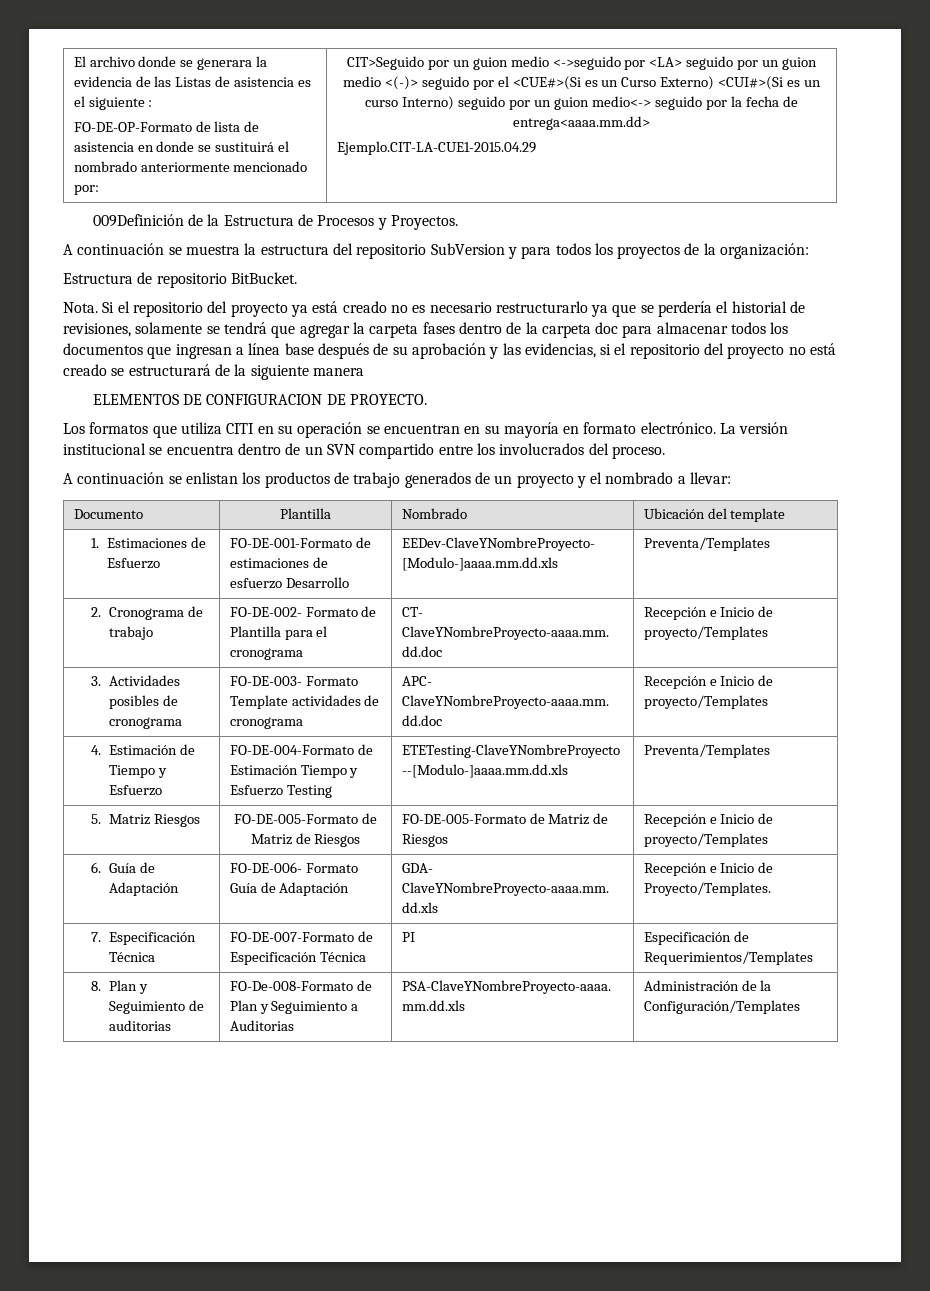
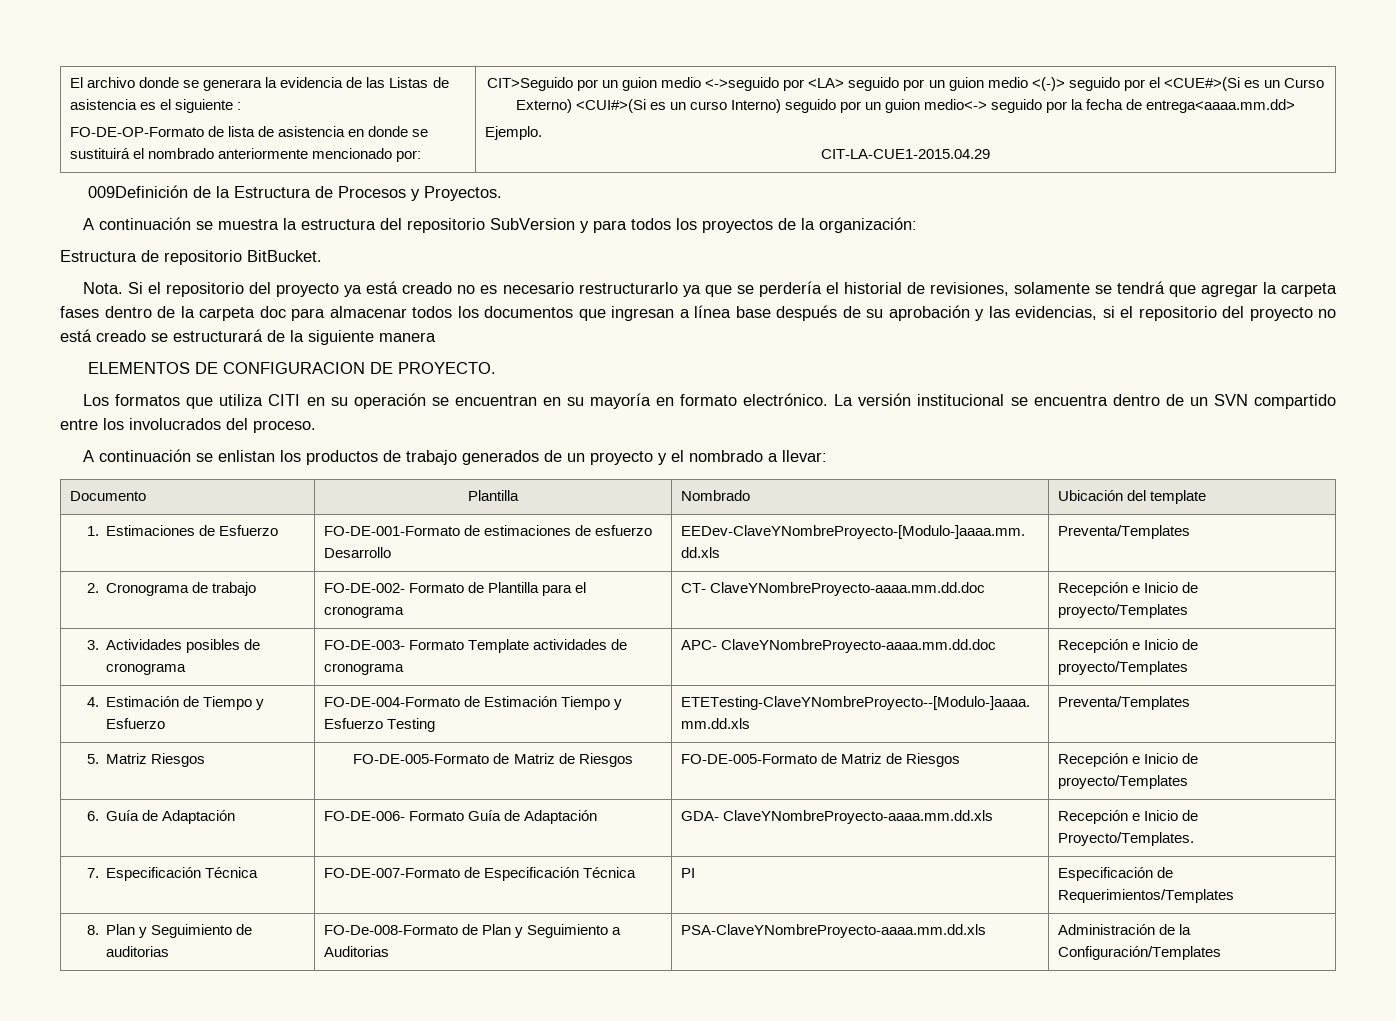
- Ejemplo.CIT-LA-CUE1-2015.04.29
+ Ejemplo.
+ CIT-LA-CUE1-2015.04.29

